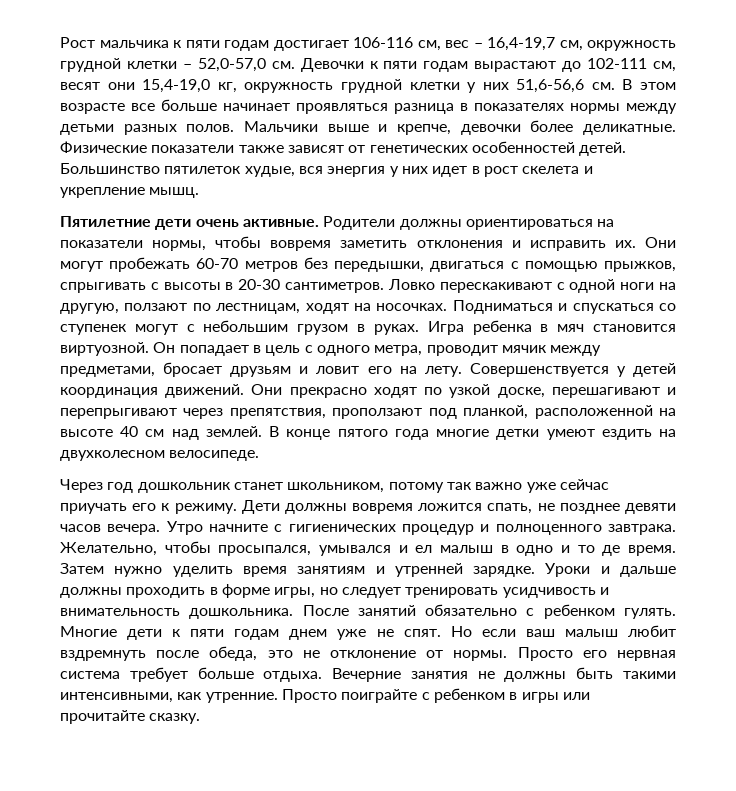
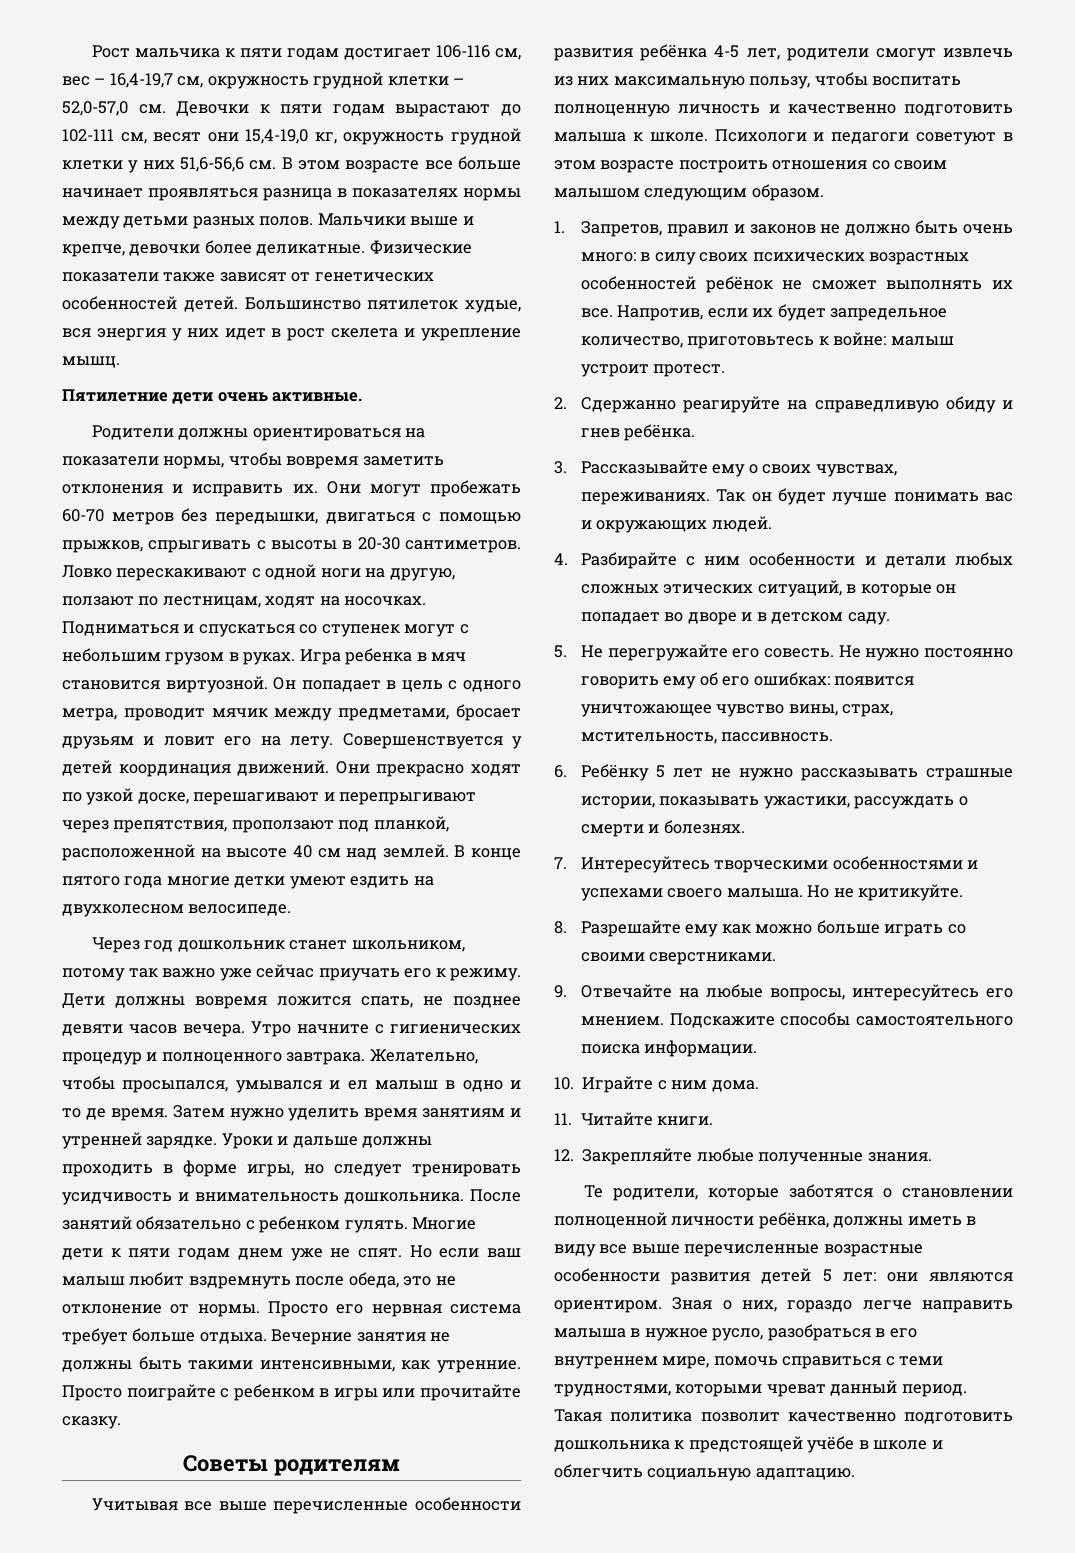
- Пятилетние дети очень активные. Родители должны ориентироваться на показатели нормы, чтобы вовремя заметить отклонения и исправить их.
+ Пятилетние дети очень активные.
+ Родители должны ориентироваться на показатели нормы, чтобы вовремя заметить отклонения и исправить их.
+ Советы родителям
+ Учитывая все выше перечисленные особенности развития ребёнка 4-5 лет, родители смогут извлечь из них максимальную пользу, чтобы воспитать полноценную личность и качественно подготовить малыша к школе. Психологи и педагоги советуют в этом возрасте построить отношения со своим малышом следующим образом.
+ 1. Запретов, правил и законов не должно быть очень много: в силу своих психических возрастных особенностей ребёнок не сможет выполнять их все. Напротив, если их будет запредельное количество, приготовьтесь к войне: малыш устроит протест.
+ 2. Сдержанно реагируйте на справедливую обиду и гнев ребёнка.
+ 3. Рассказывайте ему о своих чувствах, переживаниях. Так он будет лучше понимать вас и окружающих людей.
+ 4. Разбирайте с ним особенности и детали любых сложных этических ситуаций, в которые он попадает во дворе и в детском саду.
+ 5. Не перегружайте его совесть. Не нужно постоянно говорить ему об его ошибках: появится уничтожающее чувство вины, страх, мстительность, пассивность.
+ 6. Ребёнку 5 лет не нужно рассказывать страшные истории, показывать ужастики, рассуждать о смерти и болезнях.
+ 7. Интересуйтесь творческими особенностями и успехами своего малыша. Но не критикуйте.
+ 8. Разрешайте ему как можно больше играть со своими сверстниками.
+ 9. Отвечайте на любые вопросы, интересуйтесь его мнением. Подскажите способы самостоятельного поиска информации.
+ 10. Играйте с ним дома.
+ 11. Читайте книги.
+ 12. Закрепляйте любые полученные знания.
+ Те родители, которые заботятся о становлении полноценной личности ребёнка, должны иметь в виду все выше перечисленные возрастные особенности развития детей 5 лет: они являются ориентиром. Зная о них, гораздо легче направить малыша в нужное русло, разобраться в его внутреннем мире, помочь справиться с теми трудностями, которыми чреват данный период. Такая политика позволит качественно подготовить дошкольника к предстоящей учёбе в школе и облегчить социальную адаптацию.

